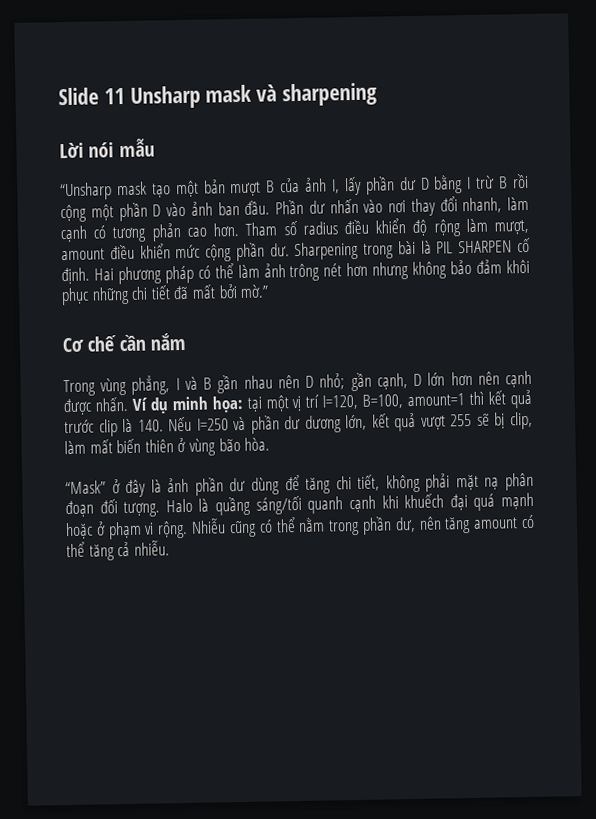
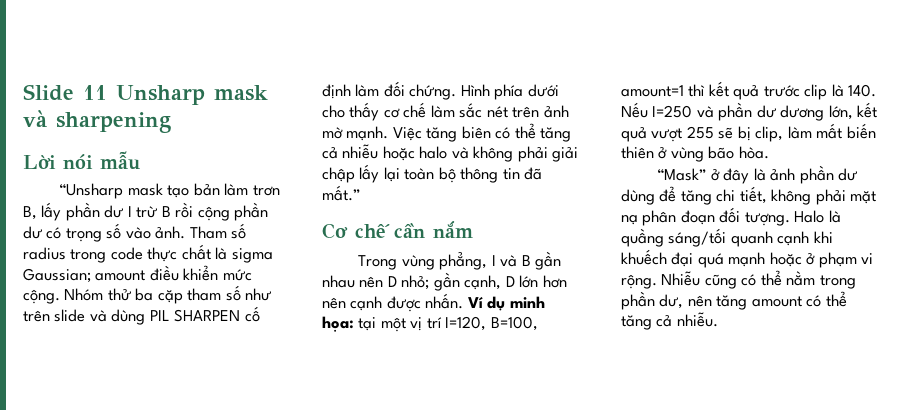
- “Unsharp mask tạo một bản mượt B của ảnh I, lấy phần dư D bằng I trừ B rồi cộng một phần D vào ảnh ban đầu. Phần dư nhấn vào nơi thay đổi nhanh, làm cạnh có tương phản cao hơn. Tham số radius điều khiển độ rộng làm mượt, amount điều khiển mức cộng phần dư. Sharpening trong bài là PIL SHARPEN cố định. Hai phương pháp có thể làm ảnh trông nét hơn nhưng không bảo đảm khôi phục những chi tiết đã mất bởi mờ.”
+ “Unsharp mask tạo bản làm trơn B, lấy phần dư I trừ B rồi cộng phần dư có trọng số vào ảnh. Tham số radius trong code thực chất là sigma Gaussian; amount điều khiển mức cộng. Nhóm thử ba cặp tham số như trên slide và dùng PIL SHARPEN cố định làm đối chứng. Hình phía dưới cho thấy cơ chế làm sắc nét trên ảnh mờ mạnh. Việc tăng biên có thể tăng cả nhiễu hoặc halo và không phải giải chập lấy lại toàn bộ thông tin đã mất.”

